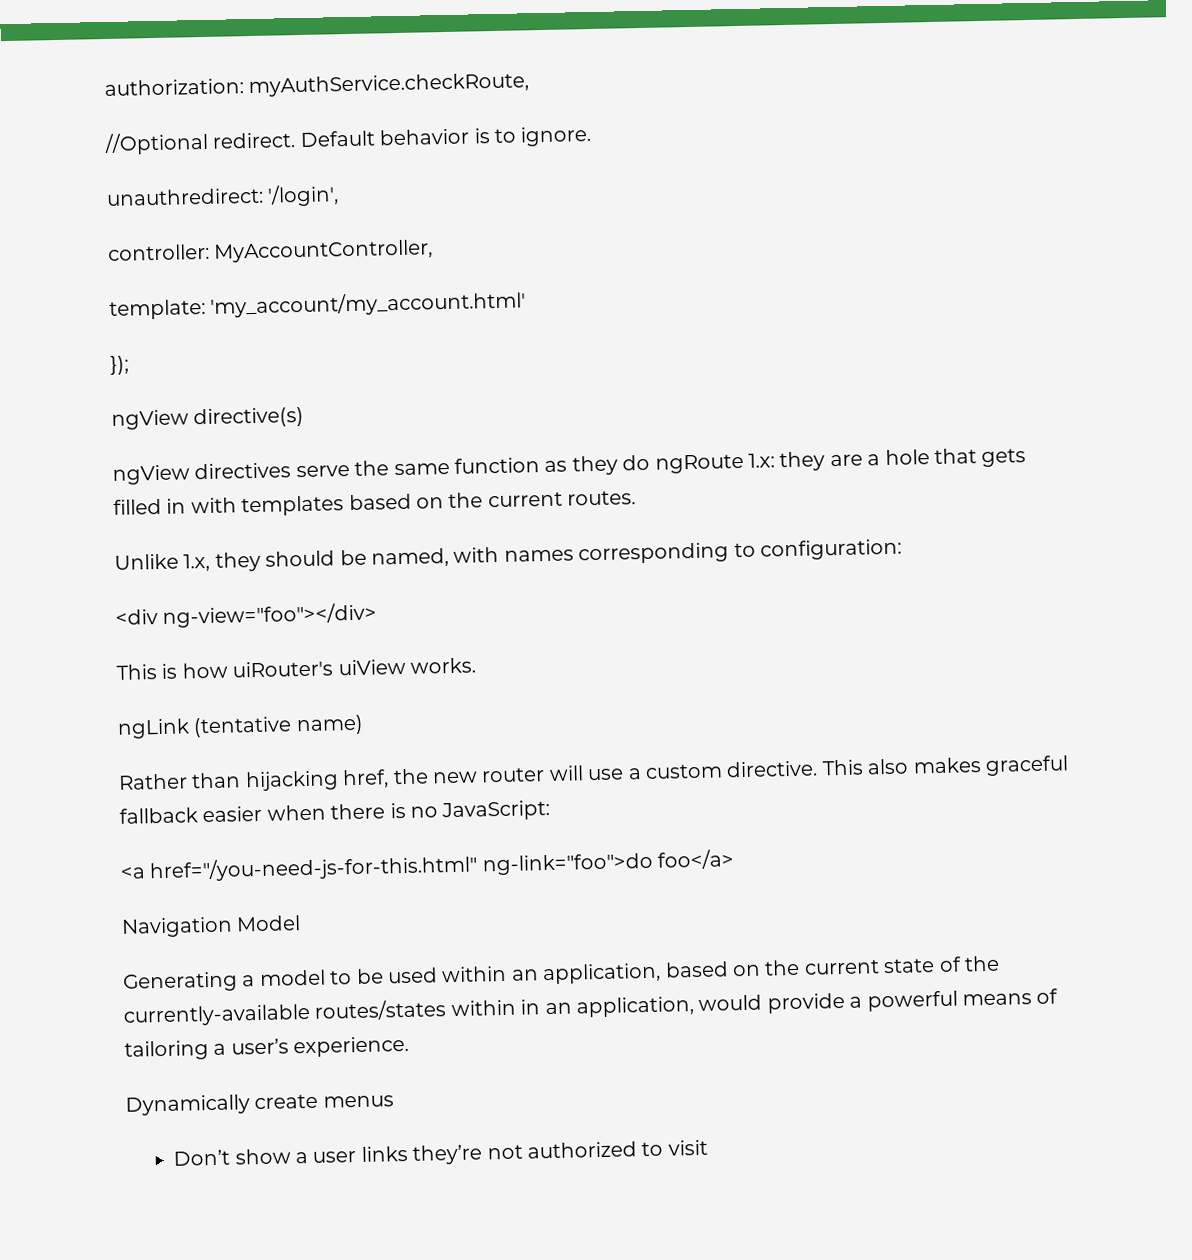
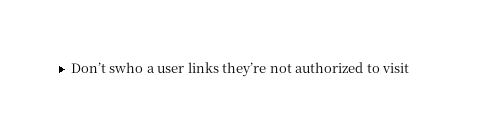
- authorization: myAuthService.checkRoute,
- //Optional redirect. Default behavior is to ignore.
- unauthredirect: '/login',
- controller: MyAccountController,
- template: 'my_account/my_account.html'
- });
- ngView directive(s)
- ngView directives serve the same function as they do ngRoute 1.x: they are a hole that gets filled in with templates based on the current routes.
- Unlike 1.x, they should be named, with names corresponding to configuration:
- <div ng-view="foo"></div>
- This is how uiRouter's uiView works.
- ngLink (tentative name)
- Rather than hijacking href, the new router will use a custom directive. This also makes graceful fallback easier when there is no JavaScript:
- <a href="/you-need-js-for-this.html" ng-link="foo">do foo</a>
- Navigation Model
- Generating a model to be used within an application, based on the current state of the currently-available routes/states within in an application, would provide a powerful means of tailoring a user’s experience.
- Dynamically create menus
- Don’t show a user links they’re not authorized to visit
+ Don’t swho a user links they’re not authorized to visit

